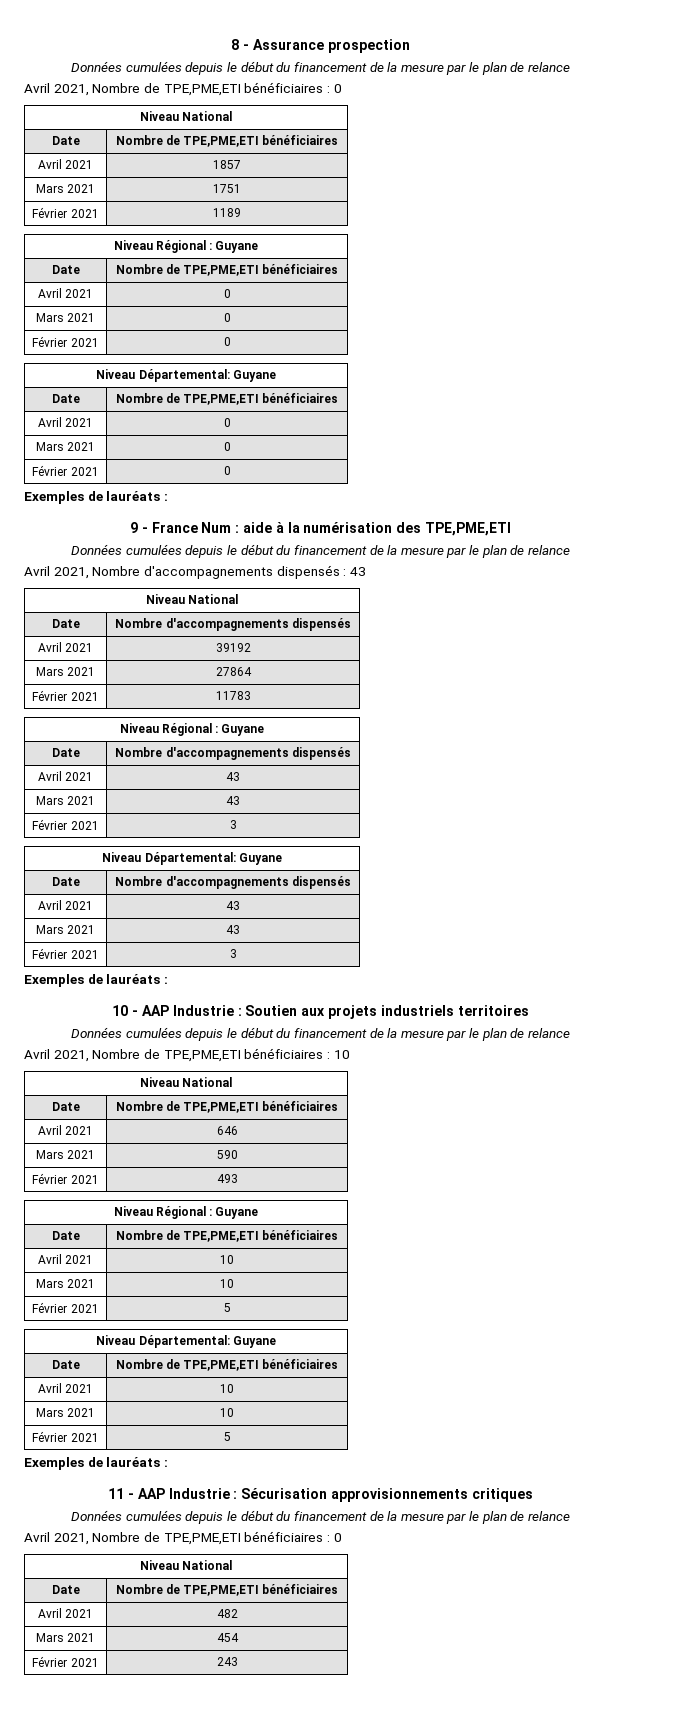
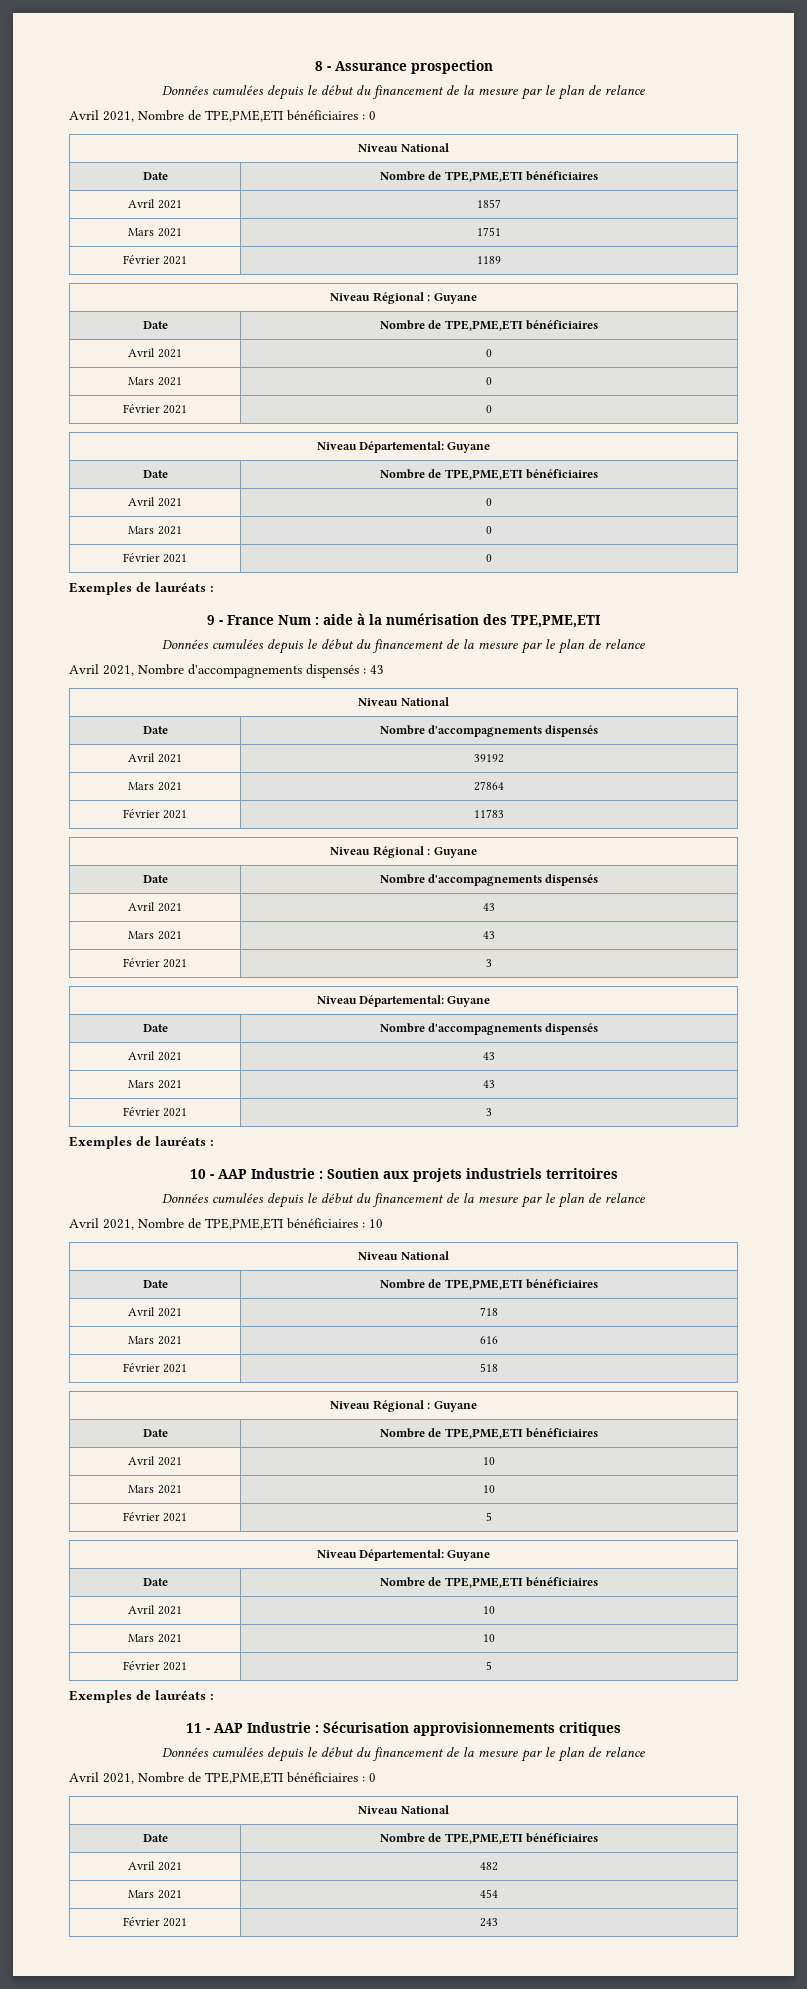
- Avril 2021 | 646
- Mars 2021 | 590
- Février 2021 | 493
+ Avril 2021 | 718
+ Mars 2021 | 616
+ Février 2021 | 518

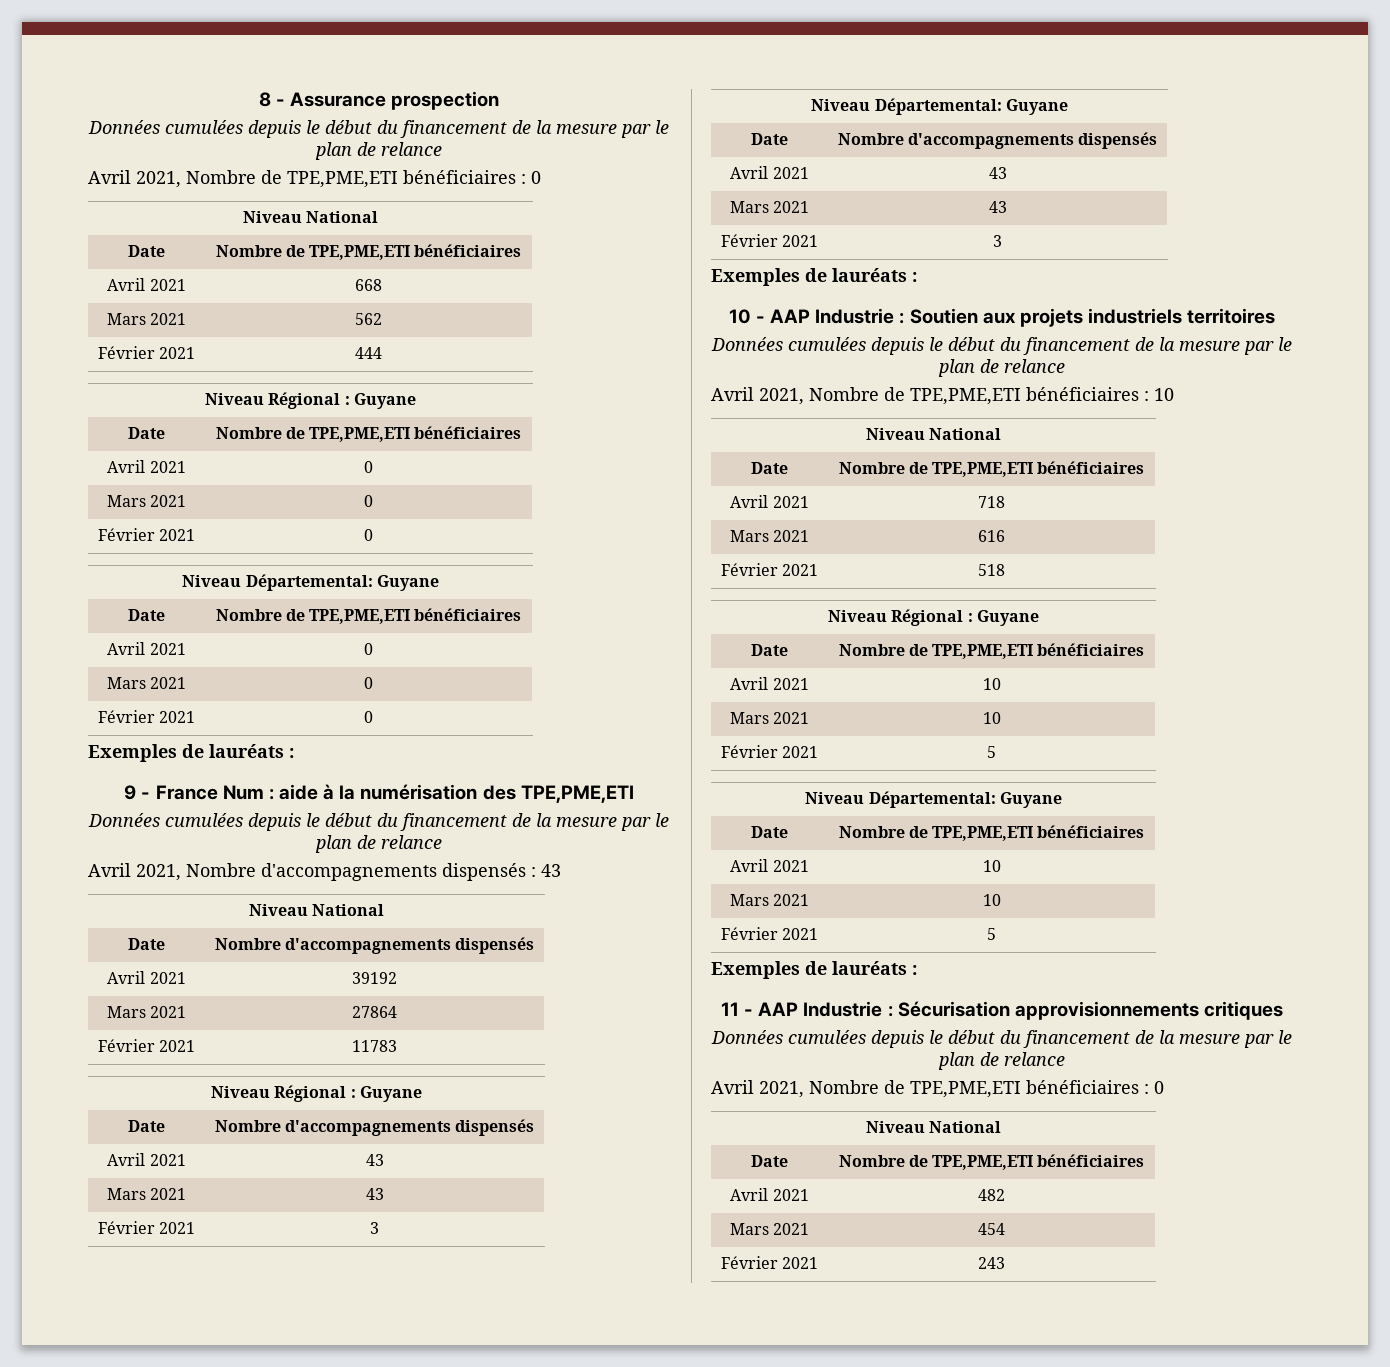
- Avril 2021 | 1857
- Mars 2021 | 1751
- Février 2021 | 1189
+ Avril 2021 | 668
+ Mars 2021 | 562
+ Février 2021 | 444

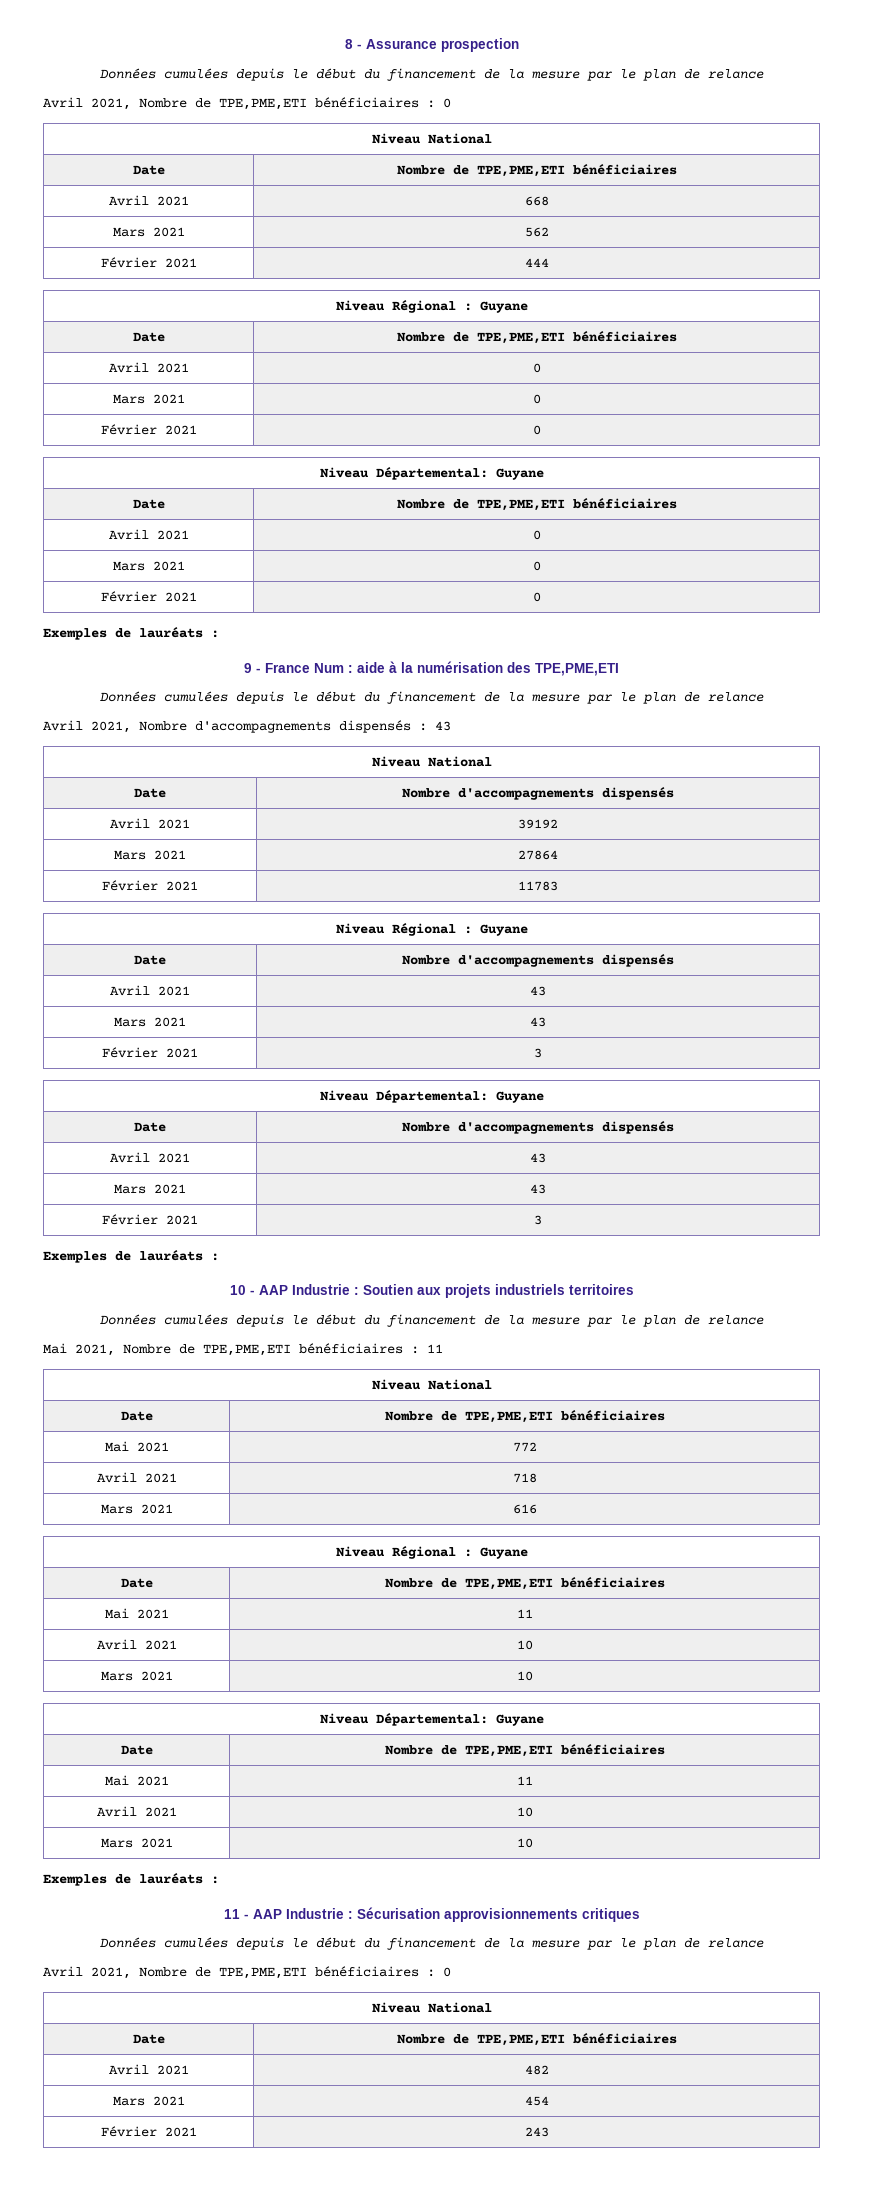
- Avril 2021, Nombre de TPE,PME,ETI bénéficiaires : 10
+ Mai 2021, Nombre de TPE,PME,ETI bénéficiaires : 11
  Niveau National
  Date | Nombre de TPE,PME,ETI bénéficiaires
+ Mai 2021 | 772
  Mars 2021 | 616
- Février 2021 | 518
  Niveau Régional : Guyane
  Date | Nombre de TPE,PME,ETI bénéficiaires
+ Mai 2021 | 11
  Avril 2021 | 10
  Mars 2021 | 10
- Février 2021 | 5
  Niveau Départemental: Guyane
  Date | Nombre de TPE,PME,ETI bénéficiaires
+ Mai 2021 | 11
  Avril 2021 | 10
  Mars 2021 | 10
- Février 2021 | 5

